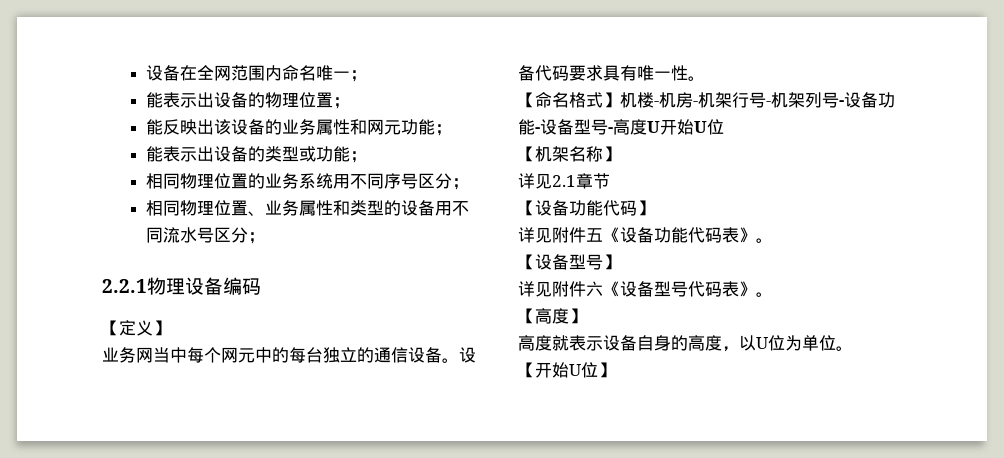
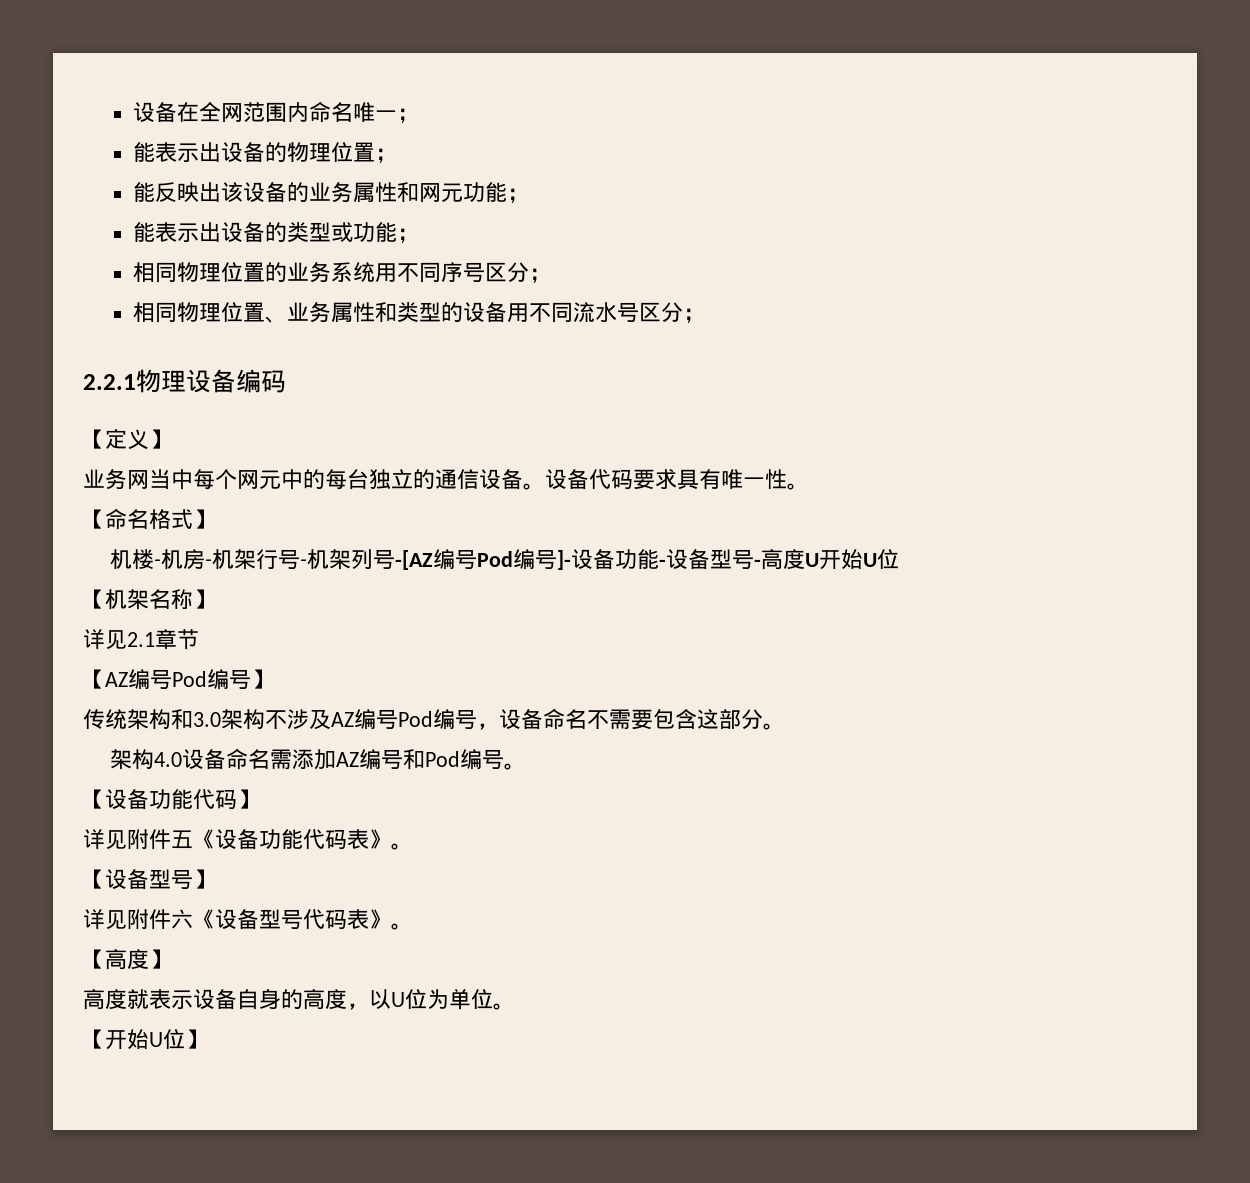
- 【命名格式】机楼-机房-机架行号-机架列号-设备功能-设备型号-高度U开始U位
+ 【命名格式】
+ 机楼-机房-机架行号-机架列号-[AZ编号Pod编号]-设备功能-设备型号-高度U开始U位
+ 【AZ编号Pod编号】
+ 传统架构和3.0架构不涉及AZ编号Pod编号，设备命名不需要包含这部分。
+ 架构4.0设备命名需添加AZ编号和Pod编号。

